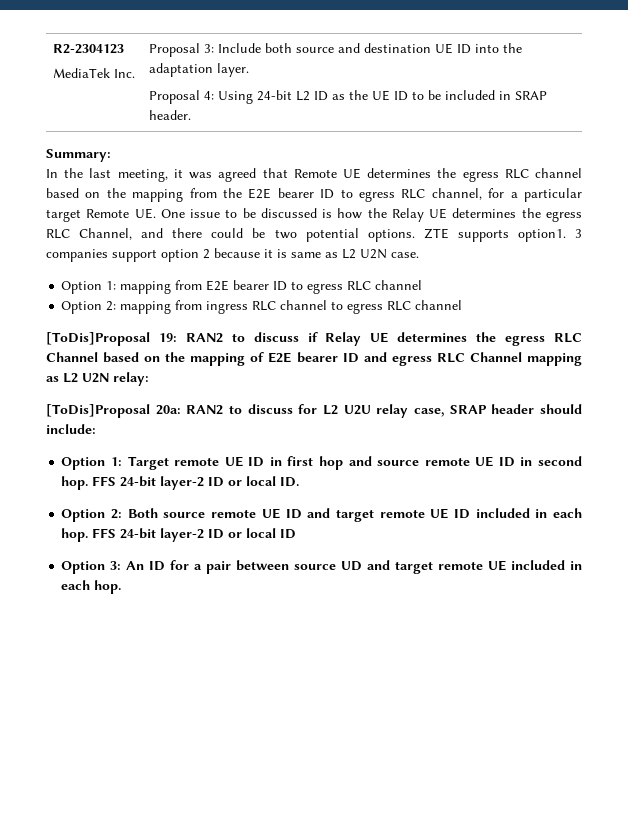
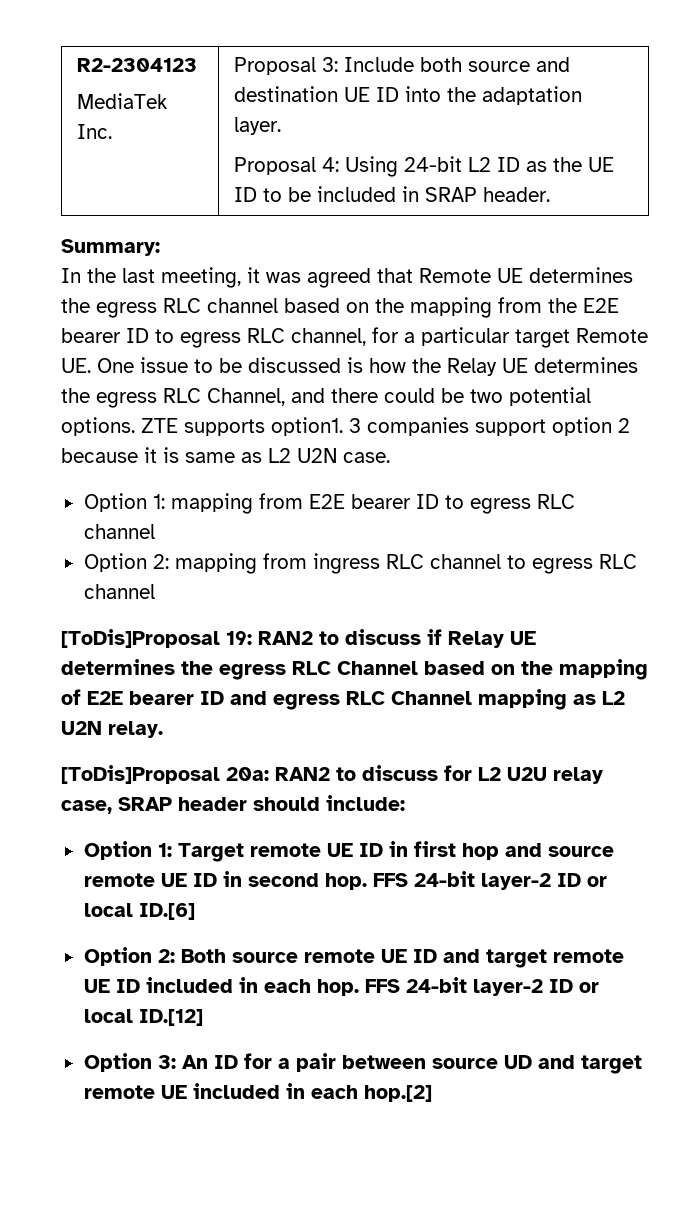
- [ToDis]Proposal 19: RAN2 to discuss if Relay UE determines the egress RLC Channel based on the mapping of E2E bearer ID and egress RLC Channel mapping as L2 U2N relay:
+ [ToDis]Proposal 19: RAN2 to discuss if Relay UE determines the egress RLC Channel based on the mapping of E2E bearer ID and egress RLC Channel mapping as L2 U2N relay.
- FFS 24-bit layer-2 ID or local ID.
+ FFS 24-bit layer-2 ID or local ID.[6]
- FFS 24-bit layer-2 ID or local ID
+ FFS 24-bit layer-2 ID or local ID.[12]
- Option 3: An ID for a pair between source UD and target remote UE included in each hop.
+ Option 3: An ID for a pair between source UD and target remote UE included in each hop.[2]

